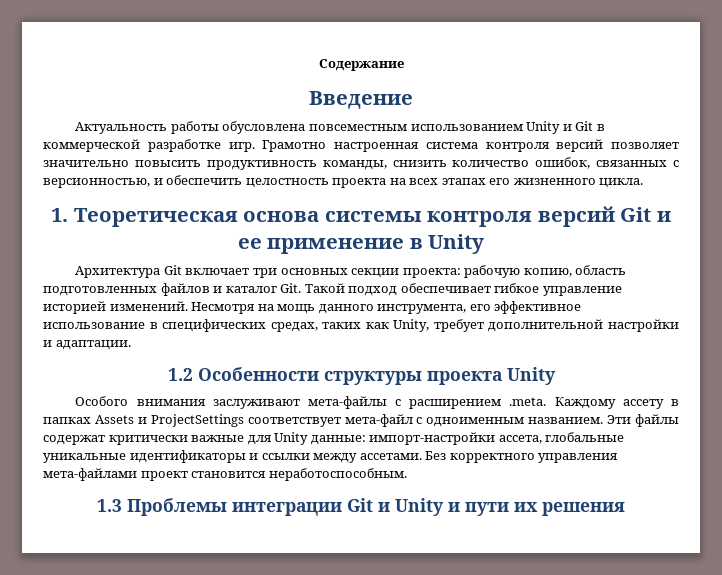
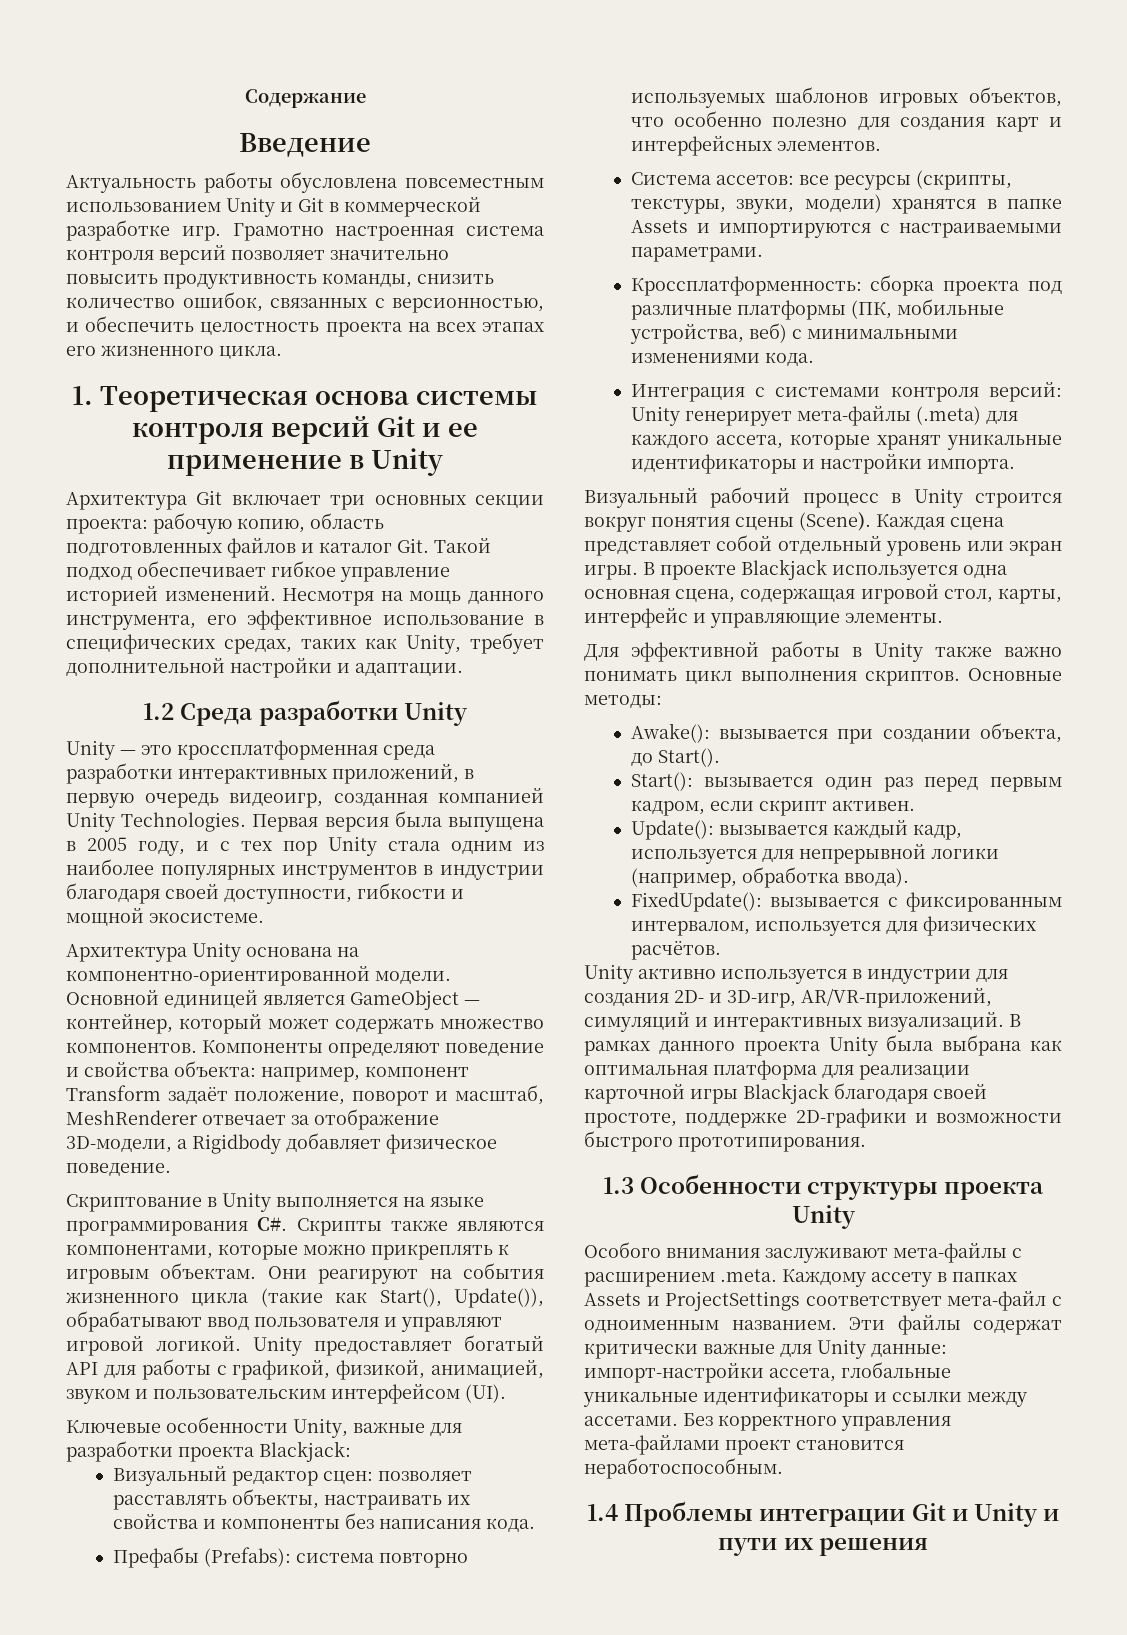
- 1.2 Особенности структуры проекта Unity
+ 1.2 Среда разработки Unity
+ Unity — это кроссплатформенная среда разработки интерактивных приложений, в первую очередь видеоигр, созданная компанией Unity Technologies. Первая версия была выпущена в 2005 году, и с тех пор Unity стала одним из наиболее популярных инструментов в индустрии благодаря своей доступности, гибкости и мощной экосистеме.
+ Архитектура Unity основана на компонентно-ориентированной модели. Основной единицей является GameObject — контейнер, который может содержать множество компонентов. Компоненты определяют поведение и свойства объекта: например, компонент Transform задаёт положение, поворот и масштаб, MeshRenderer отвечает за отображение 3D-модели, а Rigidbody добавляет физическое поведение.
+ Скриптование в Unity выполняется на языке программирования C#. Скрипты также являются компонентами, которые можно прикреплять к игровым объектам. Они реагируют на события жизненного цикла (такие как Start(), Update()), обрабатывают ввод пользователя и управляют игровой логикой. Unity предоставляет богатый API для работы с графикой, физикой, анимацией, звуком и пользовательским интерфейсом (UI).
+ Ключевые особенности Unity, важные для разработки проекта Blackjack:
+ Визуальный редактор сцен: позволяет расставлять объекты, настраивать их свойства и компоненты без написания кода.
+ Префабы (Prefabs): система повторно используемых шаблонов игровых объектов, что особенно полезно для создания карт и интерфейсных элементов.
+ Система ассетов: все ресурсы (скрипты, текстуры, звуки, модели) хранятся в папке Assets и импортируются с настраиваемыми параметрами.
+ Кроссплатформенность: сборка проекта под различные платформы (ПК, мобильные устройства, веб) с минимальными изменениями кода.
+ Интеграция с системами контроля версий: Unity генерирует мета-файлы (.meta) для каждого ассета, которые хранят уникальные идентификаторы и настройки импорта.
+ Визуальный рабочий процесс в Unity строится вокруг понятия сцены (Scene). Каждая сцена представляет собой отдельный уровень или экран игры. В проекте Blackjack используется одна основная сцена, содержащая игровой стол, карты, интерфейс и управляющие элементы.
+ Для эффективной работы в Unity также важно понимать цикл выполнения скриптов. Основные методы:
+ Awake(): вызывается при создании объекта, до Start().
+ Start(): вызывается один раз перед первым кадром, если скрипт активен.
+ Update(): вызывается каждый кадр, используется для непрерывной логики (например, обработка ввода).
+ FixedUpdate(): вызывается с фиксированным интервалом, используется для физических расчётов.
+ Unity активно используется в индустрии для создания 2D- и 3D-игр, AR/VR-приложений, симуляций и интерактивных визуализаций. В рамках данного проекта Unity была выбрана как оптимальная платформа для реализации карточной игры Blackjack благодаря своей простоте, поддержке 2D-графики и возможности быстрого прототипирования.
+ 1.3 Особенности структуры проекта Unity
- 1.3 Проблемы интеграции Git и Unity и пути их решения
+ 1.4 Проблемы интеграции Git и Unity и пути их решения

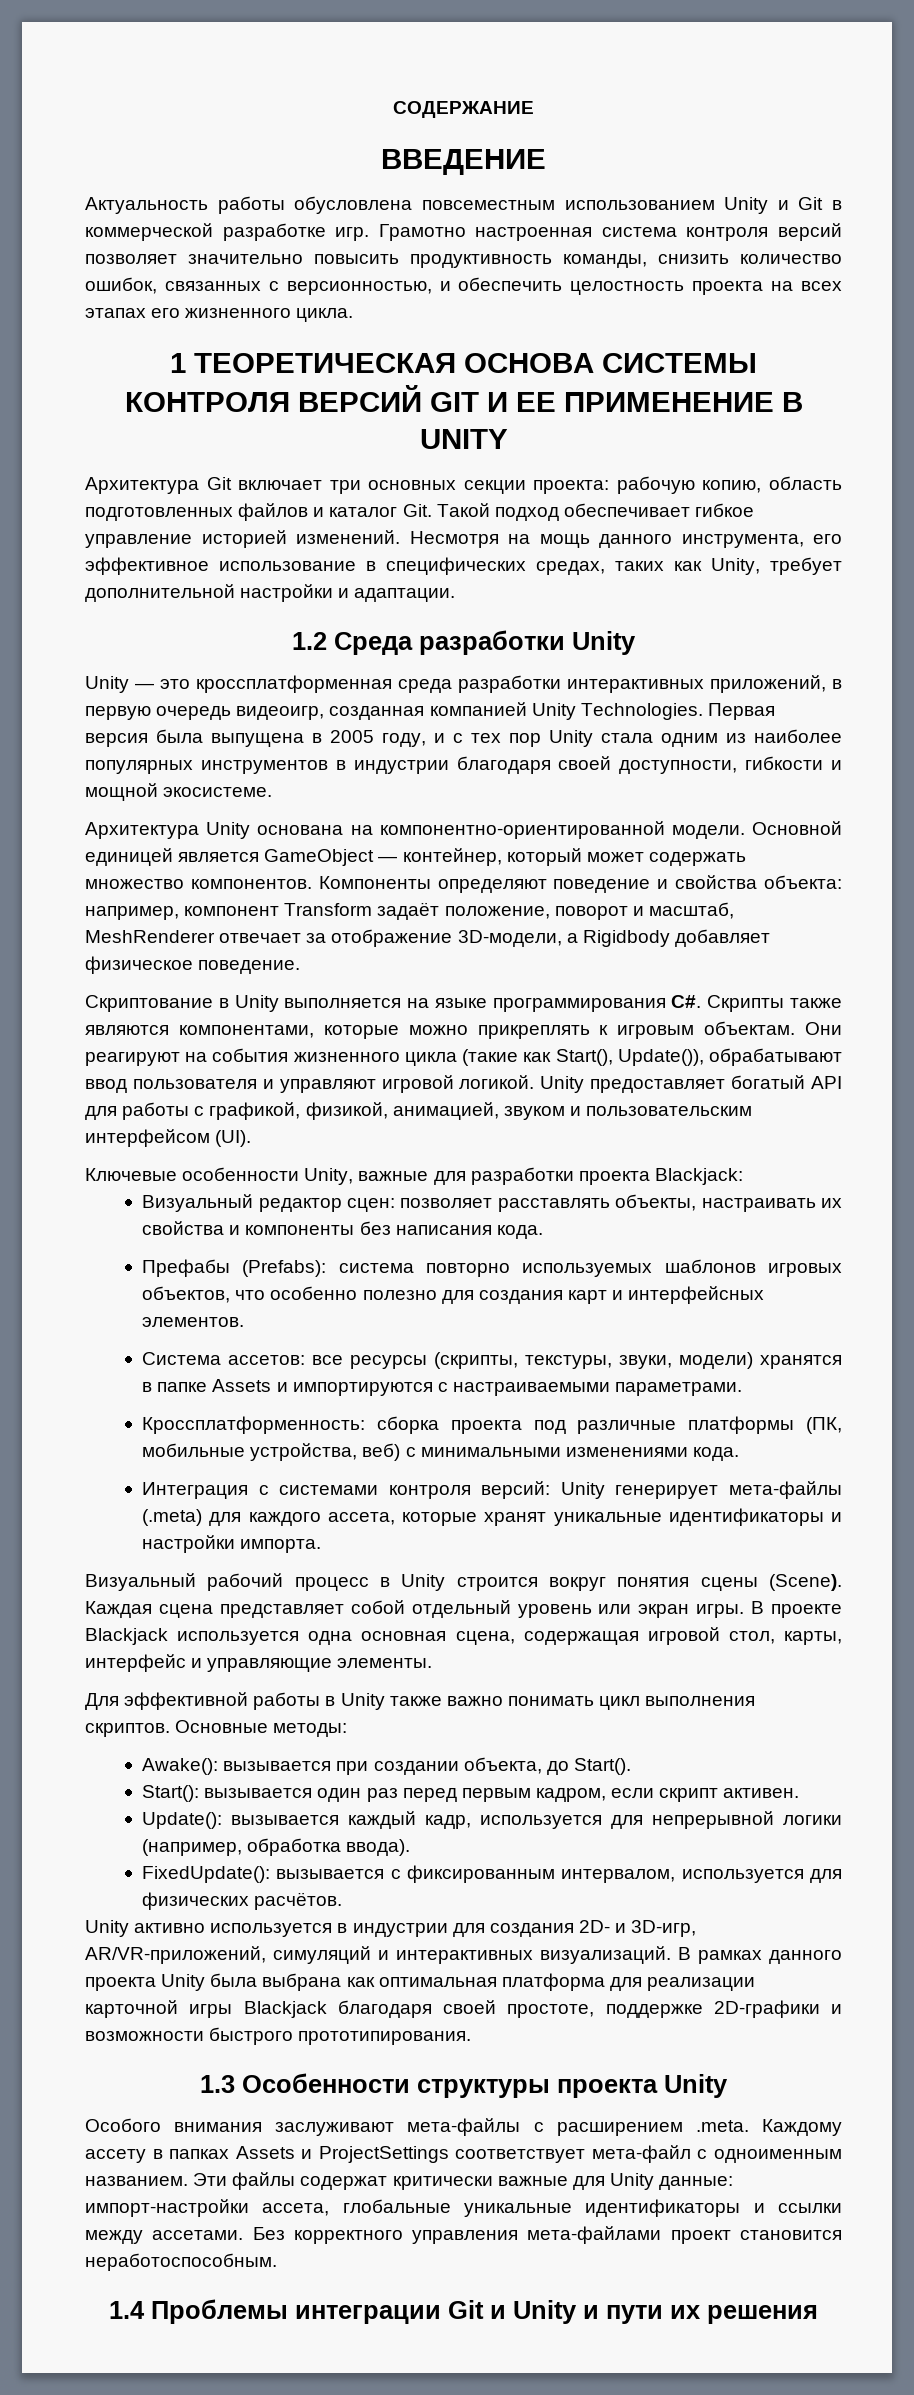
- Содержание
- Введение
+ СОДЕРЖАНИЕ
+ ВВЕДЕНИЕ
- 1. Теоретическая основа системы контроля версий Git и ее применение в Unity
+ 1 ТЕОРЕТИЧЕСКАЯ ОСНОВА СИСТЕМЫ КОНТРОЛЯ ВЕРСИЙ GIT И ЕЕ ПРИМЕНЕНИЕ В UNITY

